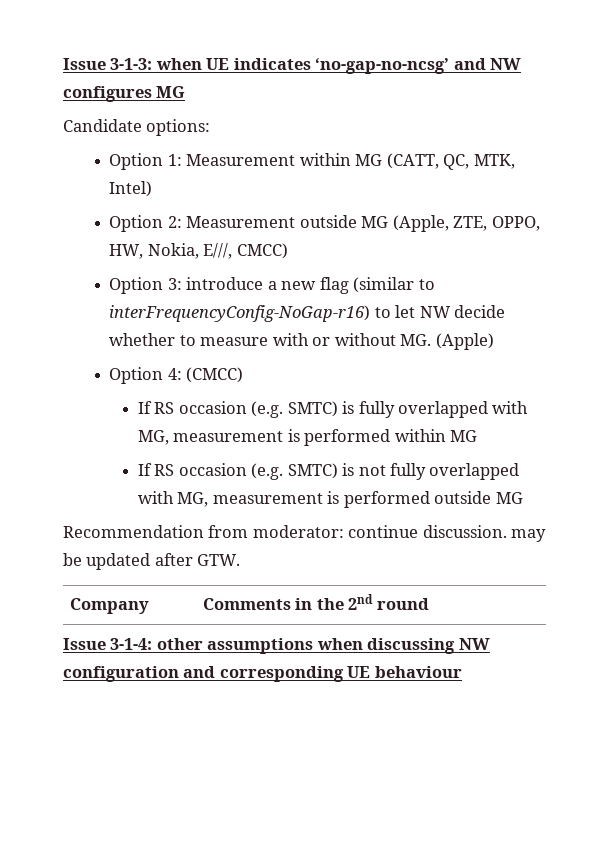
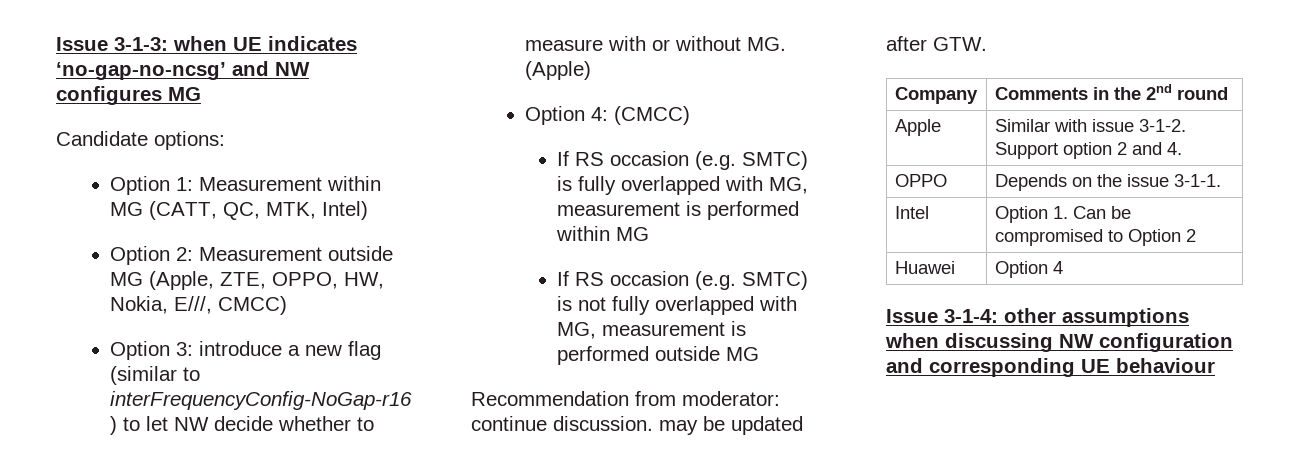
+ Apple | Similar with issue 3-1-2. Support option 2 and 4.
+ OPPO | Depends on the issue 3-1-1.
+ Intel | Option 1. Can be compromised to Option 2
+ Huawei | Option 4

